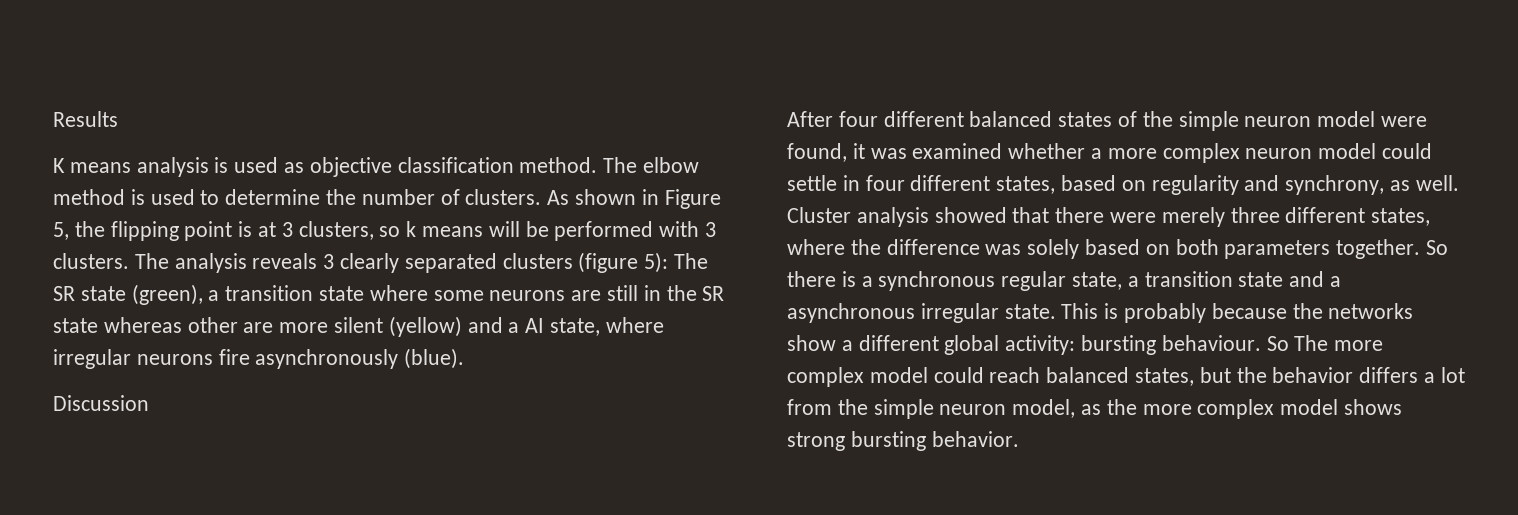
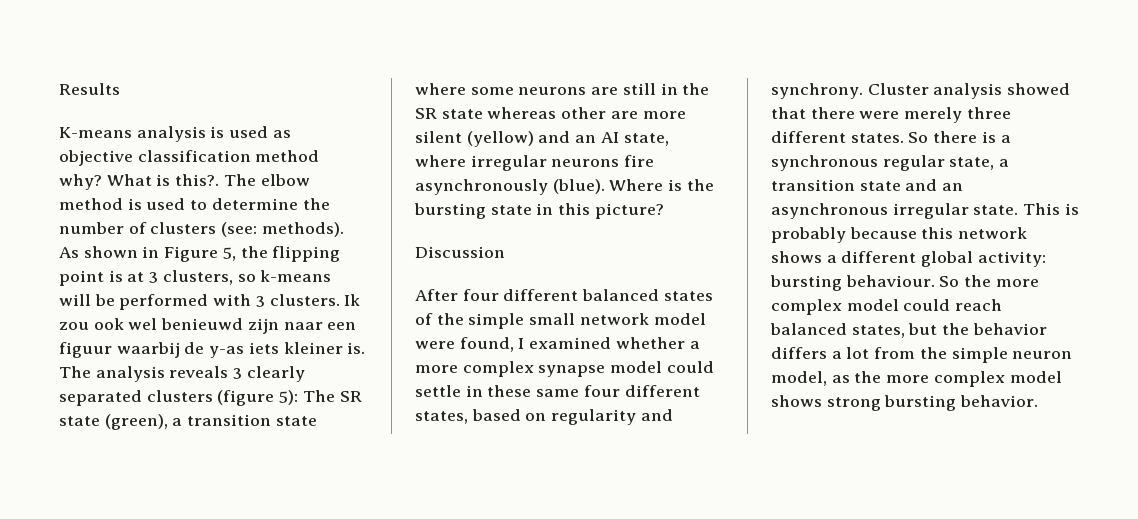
- K means analysis is used as objective classification method.
+ K-means analysis is used as objective classification method why? What is this?.
- The elbow method is used to determine the number of clusters.
+ The elbow method is used to determine the number of clusters (see: methods).
- As shown in Figure 5, the flipping point is at 3 clusters, so k means will be performed with 3 clusters.
+ As shown in Figure 5, the flipping point is at 3 clusters, so k-means will be performed with 3 clusters.
+ Ik zou ook wel benieuwd zijn naar een figuur waarbij de y-as iets kleiner is.
- The analysis reveals 3 clearly separated clusters (figure 5): The SR state (green), a transition state where some neurons are still in the SR state whereas other are more silent (yellow) and a AI state, where irregular neurons fire asynchronously (blue).
+ The analysis reveals 3 clearly separated clusters (figure 5): The SR state (green), a transition state where some neurons are still in the SR state whereas other are more silent (yellow) and an AI state, where irregular neurons fire asynchronously (blue). Where is the bursting state in this picture?
- After four different balanced states of the simple neuron model were found, it was examined whether a more complex neuron model could settle in four different states, based on regularity and synchrony, as well.
+ After four different balanced states of the simple small network model were found, I examined whether a more complex synapse model could settle in these same four different states, based on regularity and synchrony.
- Cluster analysis showed that there were merely three different states, where the difference was solely based on both parameters together.
+ Cluster analysis showed that there were merely three different states.
- So there is a synchronous regular state, a transition state and a asynchronous irregular state.
+ So there is a synchronous regular state, a transition state and an asynchronous irregular state.
- This is probably because the networks show a different global activity: bursting behaviour.
+ This is probably because this network shows a different global activity: bursting behaviour.
- So The more complex model could reach balanced states, but the behavior differs a lot from the simple neuron model, as the more complex model shows strong bursting behavior.
+ So the more complex model could reach balanced states, but the behavior differs a lot from the simple neuron model, as the more complex model shows strong bursting behavior.

